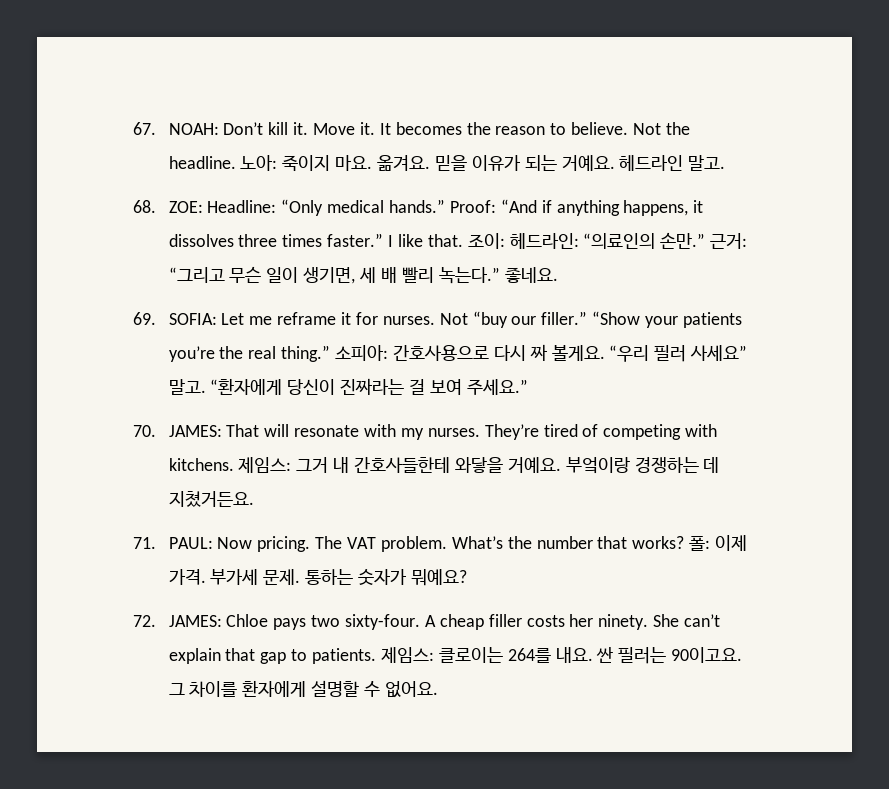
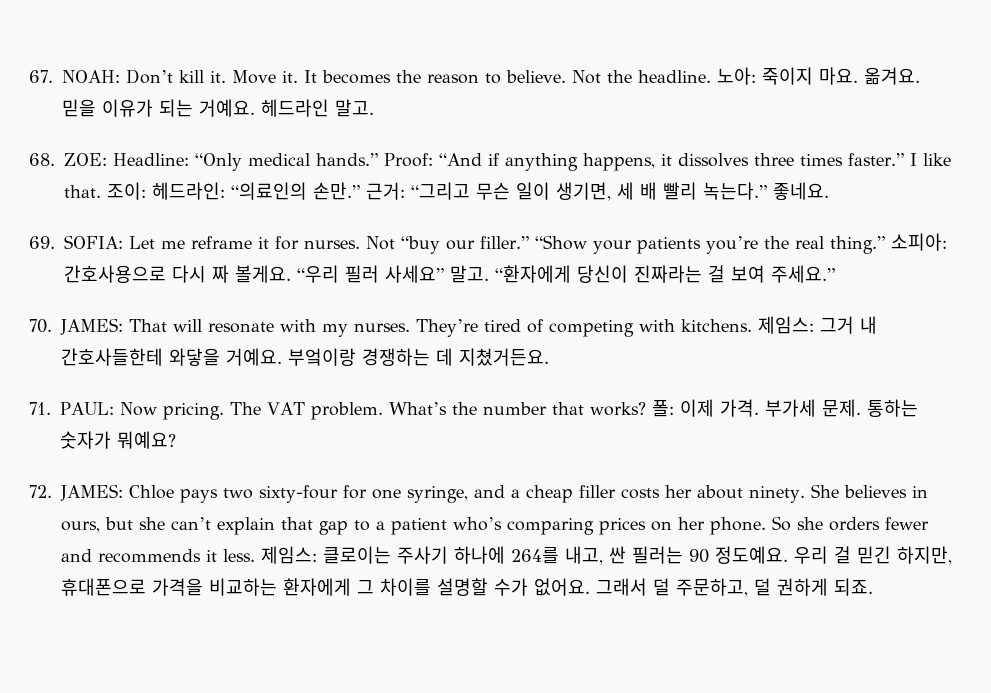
- 72. JAMES: Chloe pays two sixty-four. A cheap filler costs her ninety.
+ 72. JAMES: Chloe pays two sixty-four for one syringe, and a cheap filler costs her about ninety.
- She can’t explain that gap to patients. 제임스: 클로이는 264를 내요. 싼 필러는 90이고요. 그 차이를 환자에게 설명할 수 없어요.
+ She believes in ours, but she can’t explain that gap to a patient who’s comparing prices on her phone. So she orders fewer and recommends it less. 제임스: 클로이는 주사기 하나에 264를 내고, 싼 필러는 90 정도예요. 우리 걸 믿긴 하지만, 휴대폰으로 가격을 비교하는 환자에게 그 차이를 설명할 수가 없어요. 그래서 덜 주문하고, 덜 권하게 되죠.

